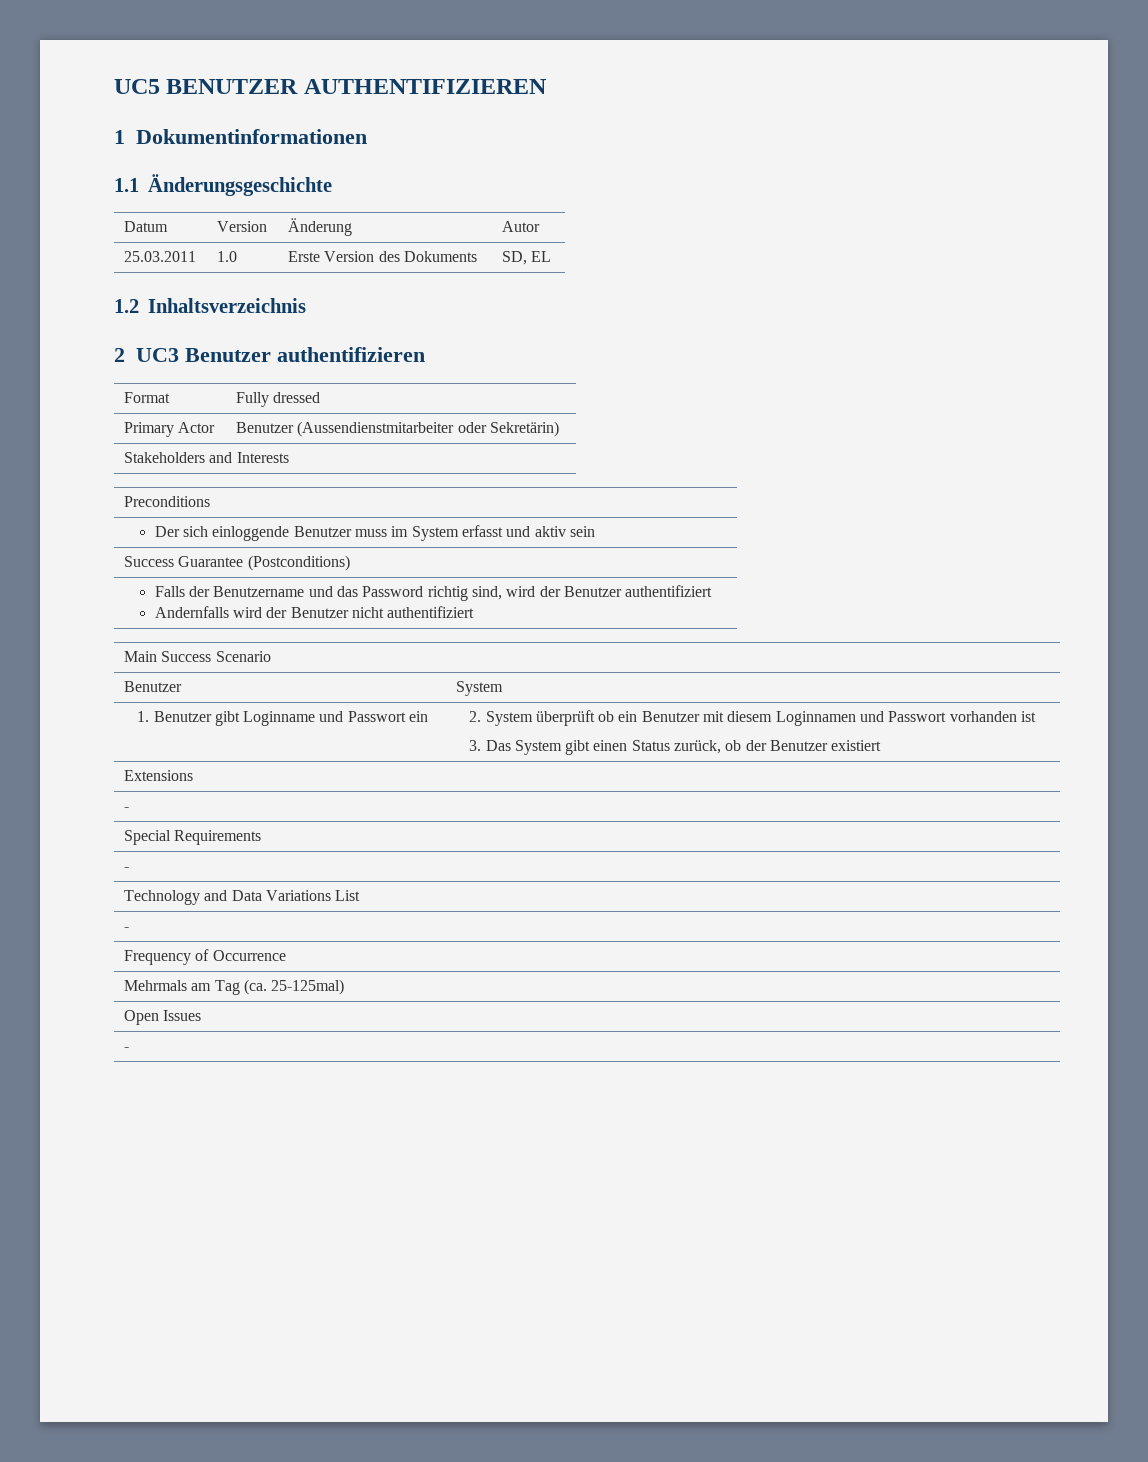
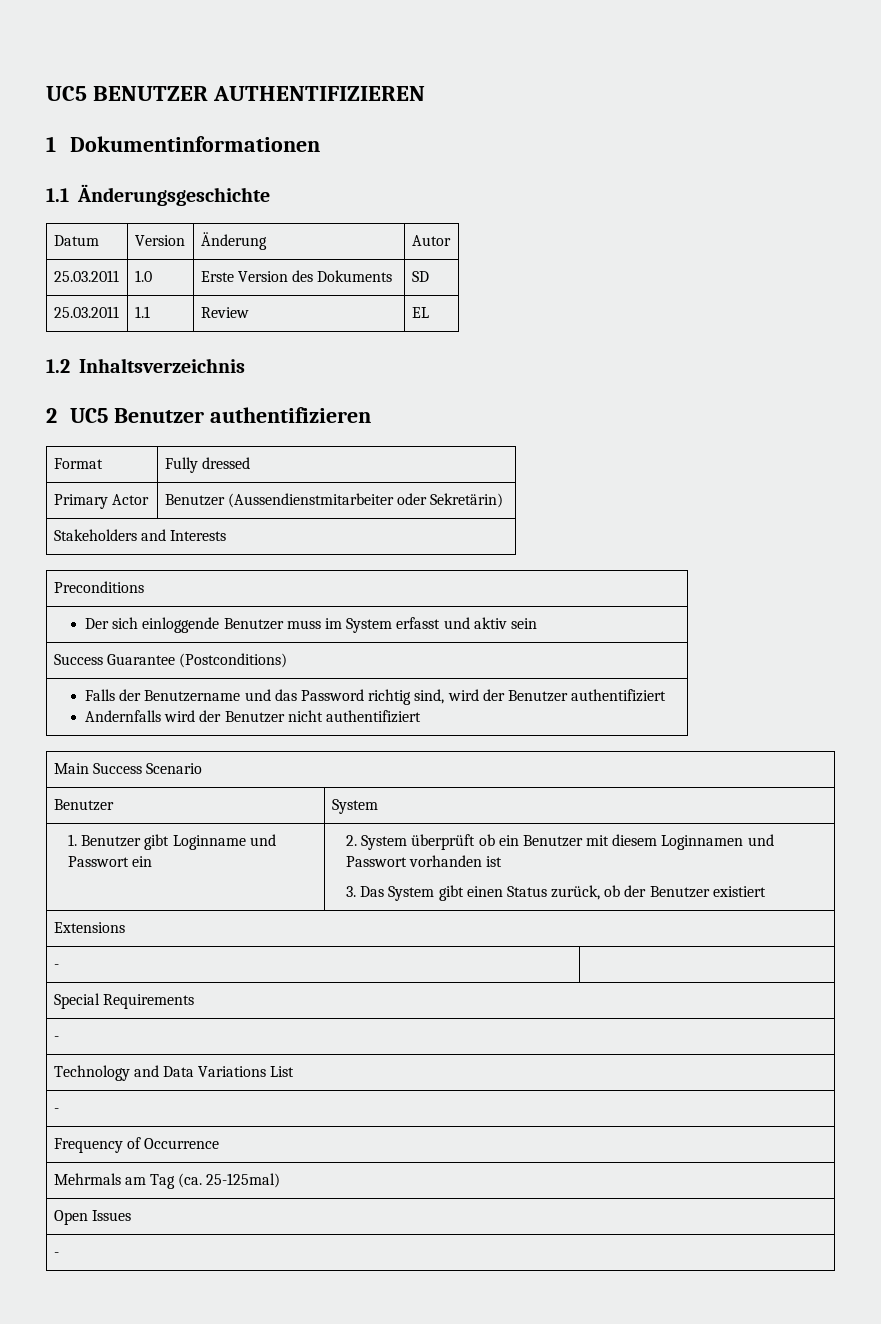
- 25.03.2011 | 1.0 | Erste Version des Dokuments | SD, EL
+ 25.03.2011 | 1.0 | Erste Version des Dokuments | SD
+ 25.03.2011 | 1.1 | Review | EL
- 2 UC3 Benutzer authentifizieren
+ 2 UC5 Benutzer authentifizieren

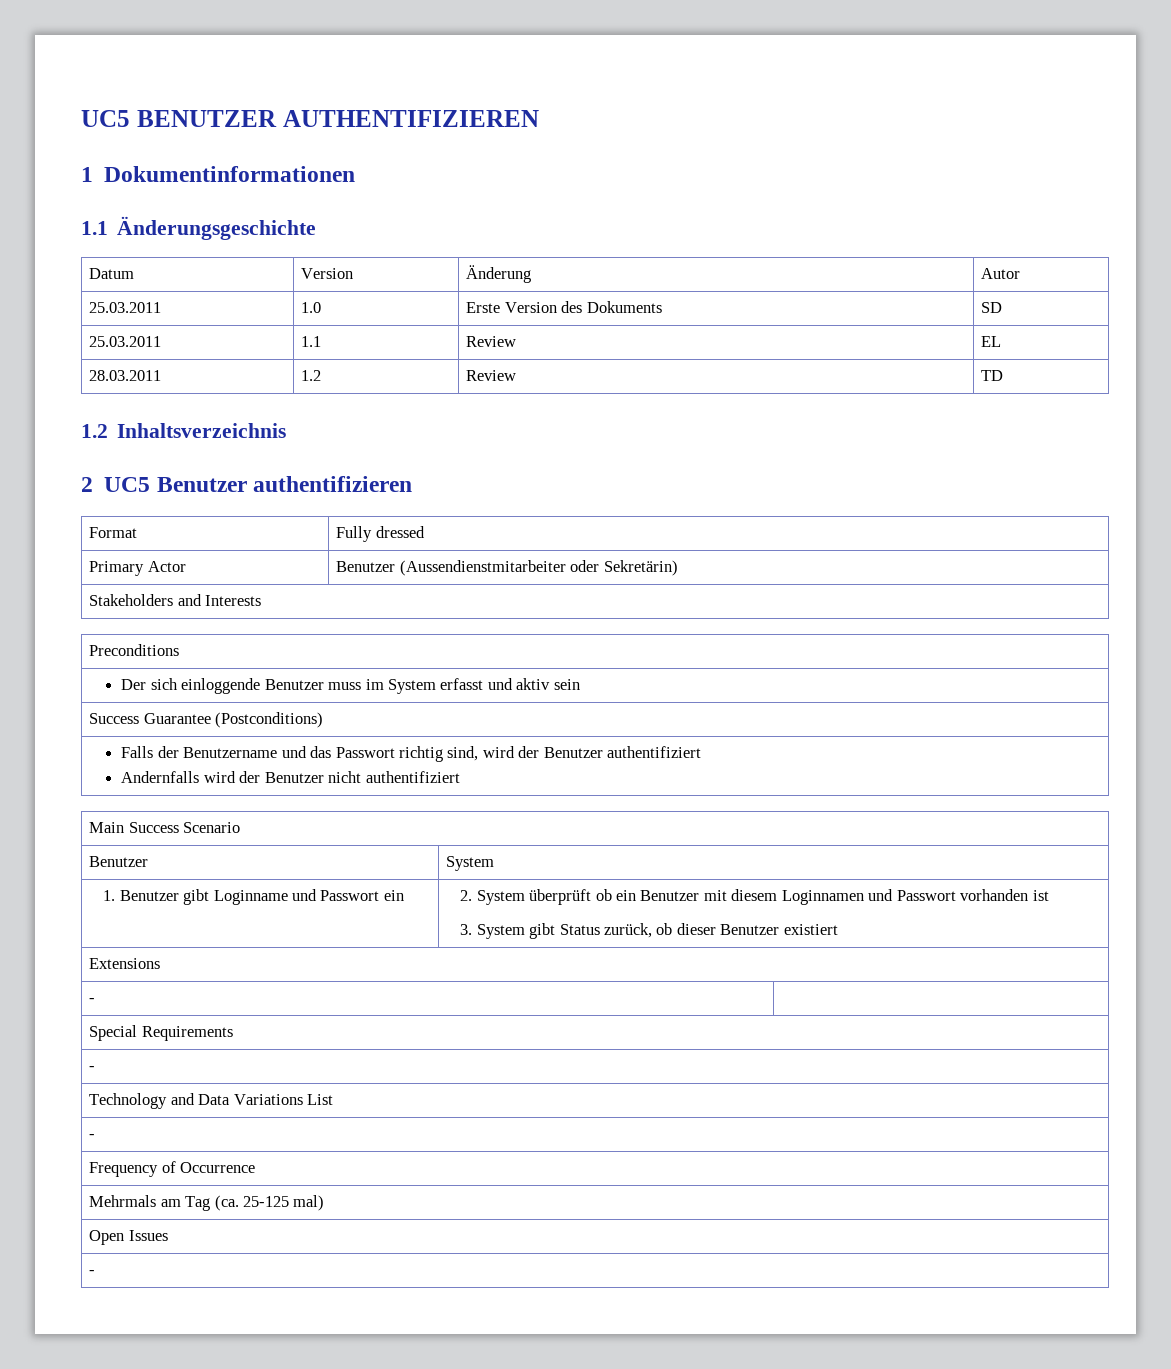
+ 28.03.2011 | 1.2 | Review | TD
- Falls der Benutzername und das Password richtig sind, wird der Benutzer authentifiziert
+ Falls der Benutzername und das Passwort richtig sind, wird der Benutzer authentifiziert
  1. Benutzer gibt Loginname und Passwort ein | 2. System überprüft ob ein Benutzer mit diesem Loginnamen und Passwort vorhanden ist
- 3. Das System gibt einen Status zurück, ob der Benutzer existiert
+ 3. System gibt Status zurück, ob dieser Benutzer existiert
- Mehrmals am Tag (ca. 25-125mal)
+ Mehrmals am Tag (ca. 25-125 mal)

